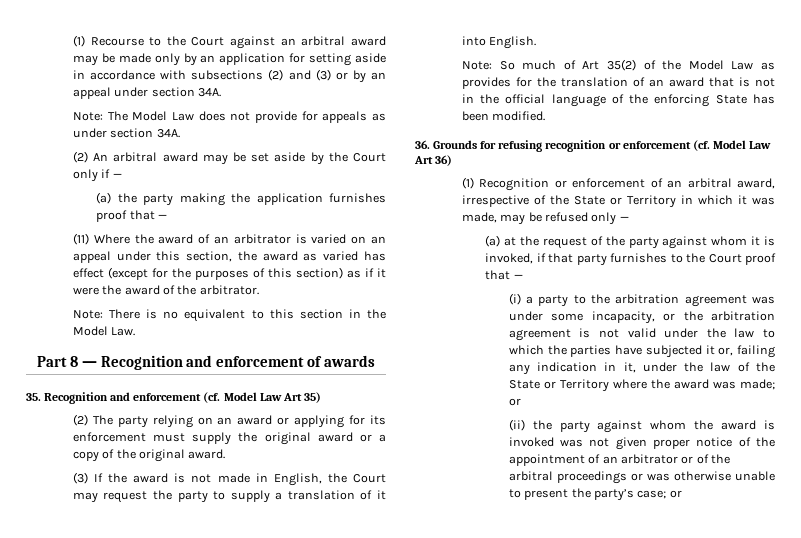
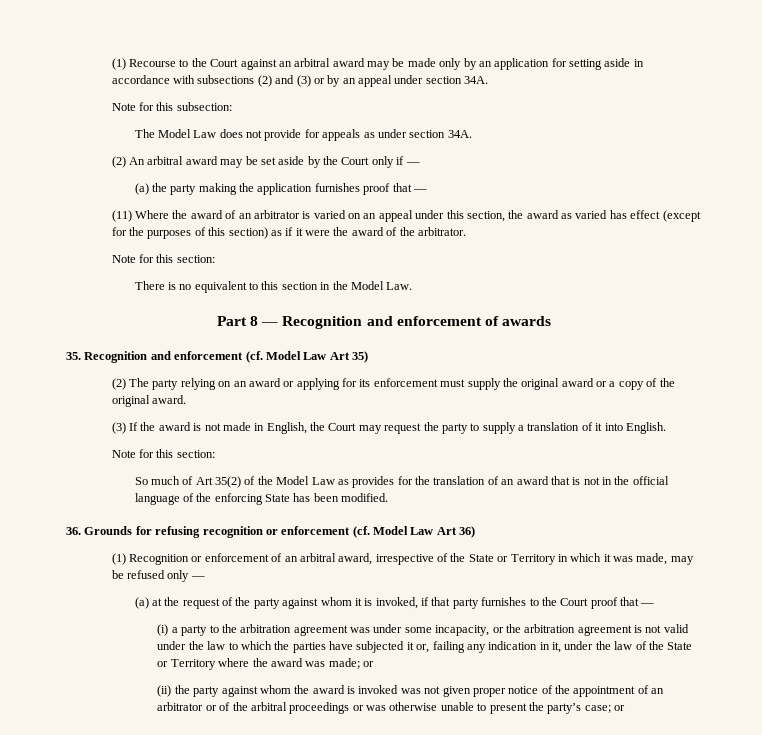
- Note: The Model Law does not provide for appeals as under section 34A.
+ Note for this subsection:
+ The Model Law does not provide for appeals as under section 34A.
  (11) Where the award of an arbitrator is varied on an appeal under this section, the award as varied has effect (except for the purposes of this section) as if it were the award of the arbitrator.
- Note: There is no equivalent to this section in the Model Law.
+ Note for this section:
+ There is no equivalent to this section in the Model Law.
  (3) If the award is not made in English, the Court may request the party to supply a translation of it into English.
- Note: So much of Art 35(2) of the Model Law as provides for the translation of an award that is not in the official language of the enforcing State has been modified.
+ Note for this section:
+ So much of Art 35(2) of the Model Law as provides for the translation of an award that is not in the official language of the enforcing State has been modified.

